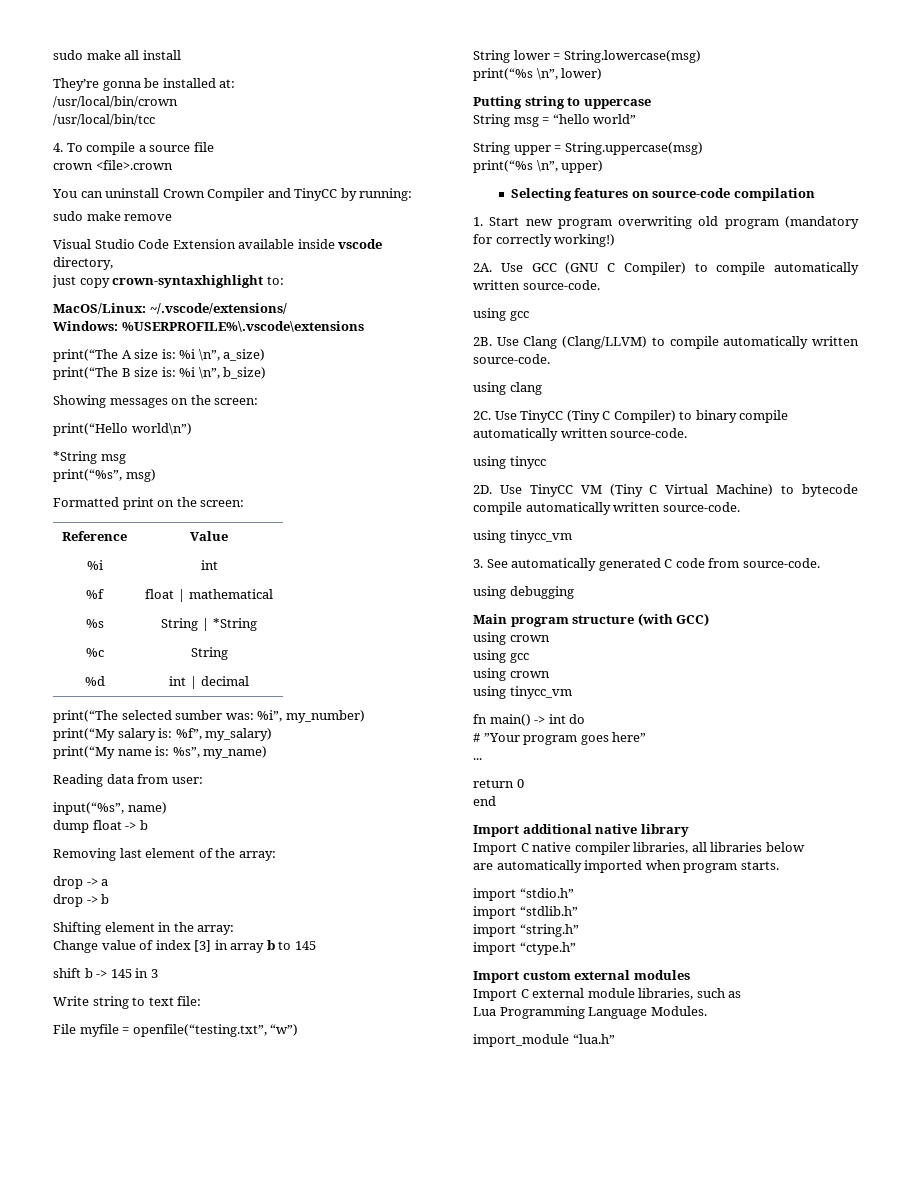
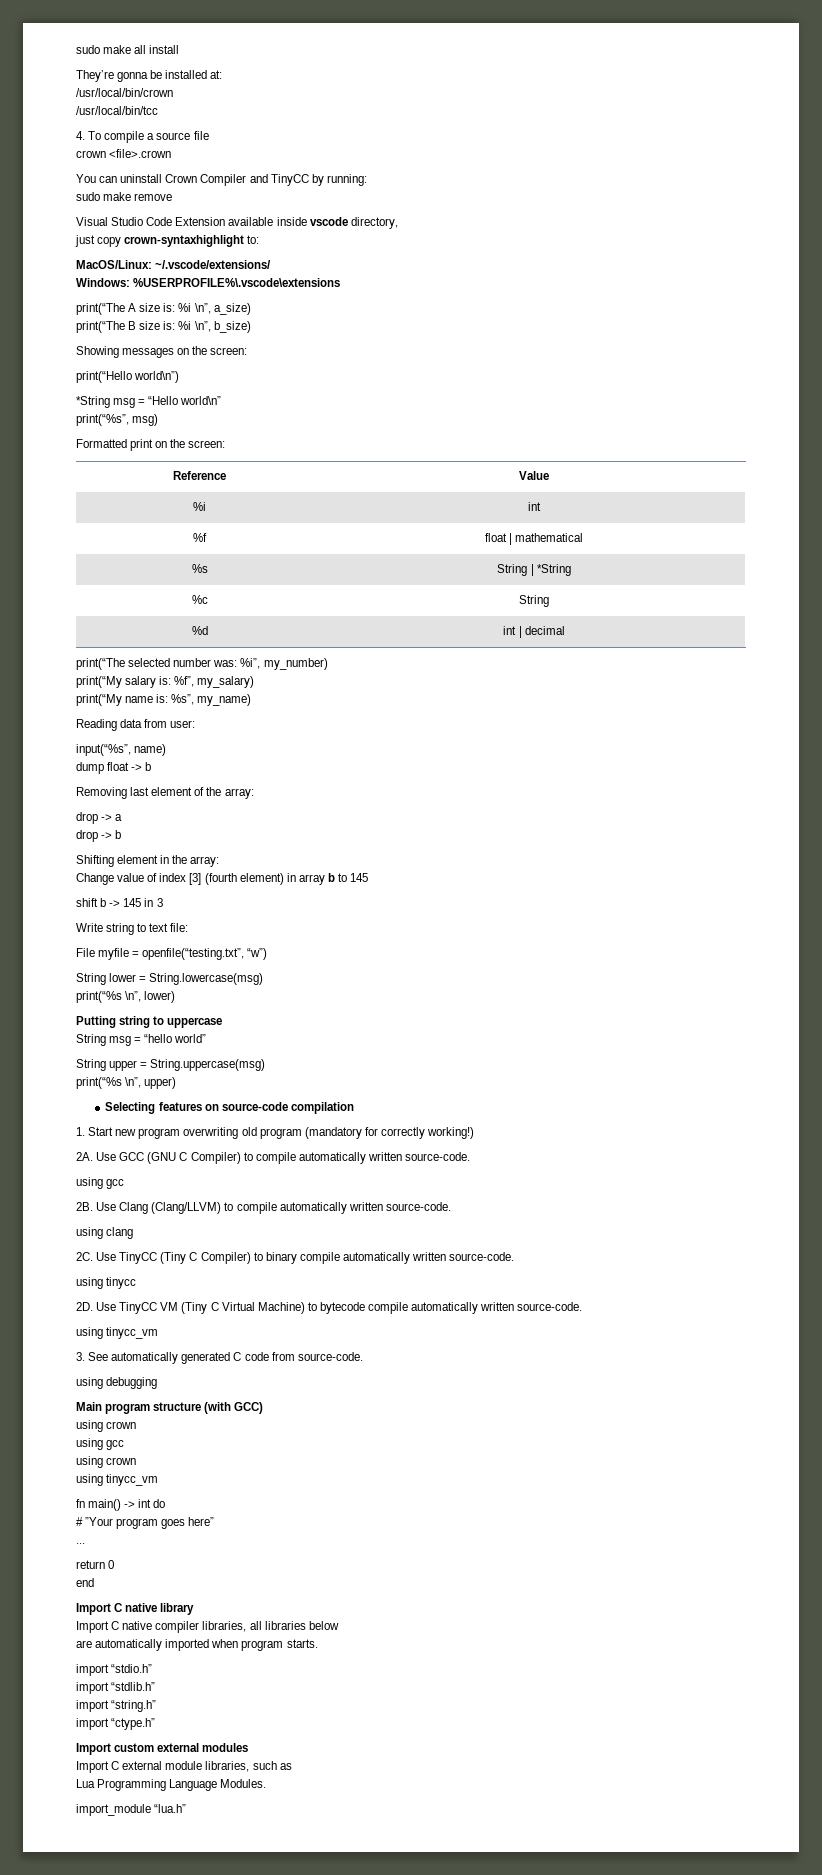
- *String msg
+ *String msg = “Hello world\n”
- print(“The selected sumber was: %i”, my_number)
+ print(“The selected number was: %i”, my_number)
- Change value of index [3] in array b to 145
+ Change value of index [3] (fourth element) in array b to 145
- Import additional native library
+ Import C native library

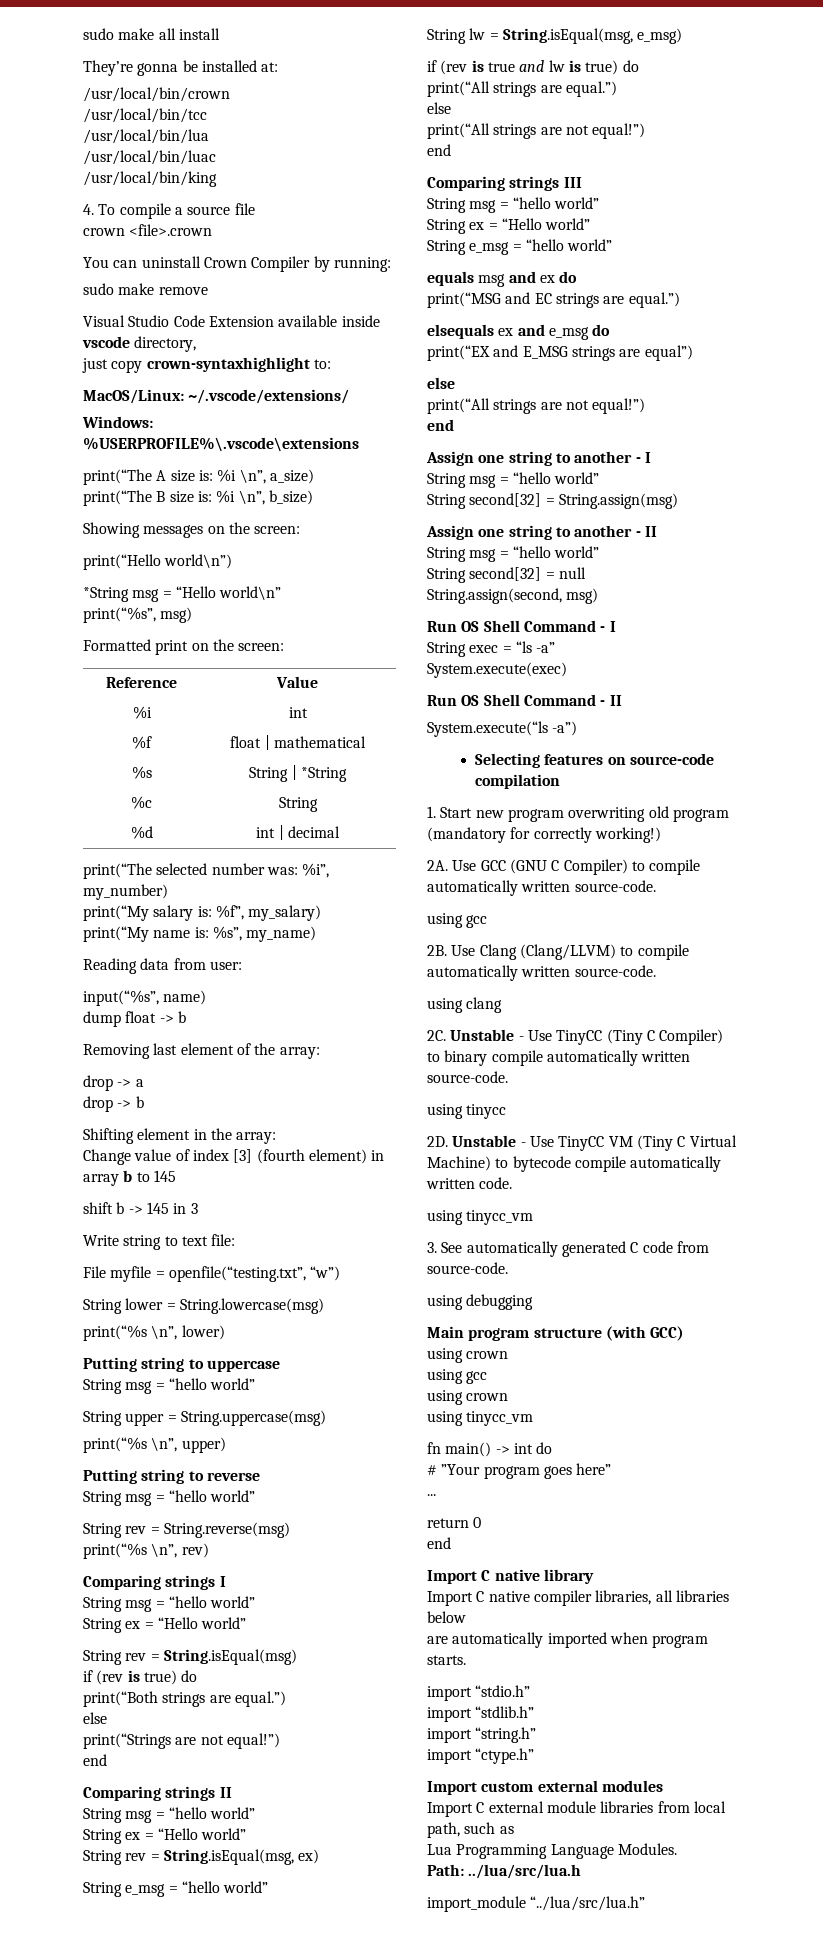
+ /usr/local/bin/lua
+ /usr/local/bin/luac
+ /usr/local/bin/king
- You can uninstall Crown Compiler and TinyCC by running:
+ You can uninstall Crown Compiler by running:
+ Putting string to reverse
+ String msg = “hello world”
+ String rev = String.reverse(msg)
+ print(“%s \n”, rev)
+ Comparing strings I
+ String msg = “hello world”
+ String ex = “Hello world”
+ String rev = String.isEqual(msg)
+ if (rev is true) do
+ print(“Both strings are equal.”)
+ else
+ print(“Strings are not equal!”)
+ end
+ Comparing strings II
+ String msg = “hello world”
+ String ex = “Hello world”
+ String rev = String.isEqual(msg, ex)
+ String e_msg = “hello world”
+ String lw = String.isEqual(msg, e_msg)
+ if (rev is true and lw is true) do
+ print(“All strings are equal.”)
+ else
+ print(“All strings are not equal!”)
+ end
+ Comparing strings III
+ String msg = “hello world”
+ String ex = “Hello world”
+ String e_msg = “hello world”
+ equals msg and ex do
+ print(“MSG and EC strings are equal.”)
+ elsequals ex and e_msg do
+ print(“EX and E_MSG strings are equal”)
+ else
+ print(“All strings are not equal!”)
+ end
+ Assign one string to another - I
+ String msg = “hello world”
+ String second[32] = String.assign(msg)
+ Assign one string to another - II
+ String msg = “hello world”
+ String second[32] = null
+ String.assign(second, msg)
+ Run OS Shell Command - I
+ String exec = “ls -a”
+ System.execute(exec)
+ Run OS Shell Command - II
+ System.execute(“ls -a”)
- Use TinyCC (Tiny C Compiler) to binary compile automatically written source-code.
+ Unstable - Use TinyCC (Tiny C Compiler) to binary compile automatically written source-code.
- Use TinyCC VM (Tiny C Virtual Machine) to bytecode compile automatically written source-code.
+ Unstable - Use TinyCC VM (Tiny C Virtual Machine) to bytecode compile automatically written code.
- Import C external module libraries, such as
+ Import C external module libraries from local path, such as
+ Path: ../lua/src/lua.h
- import_module “lua.h”
+ import_module “../lua/src/lua.h”

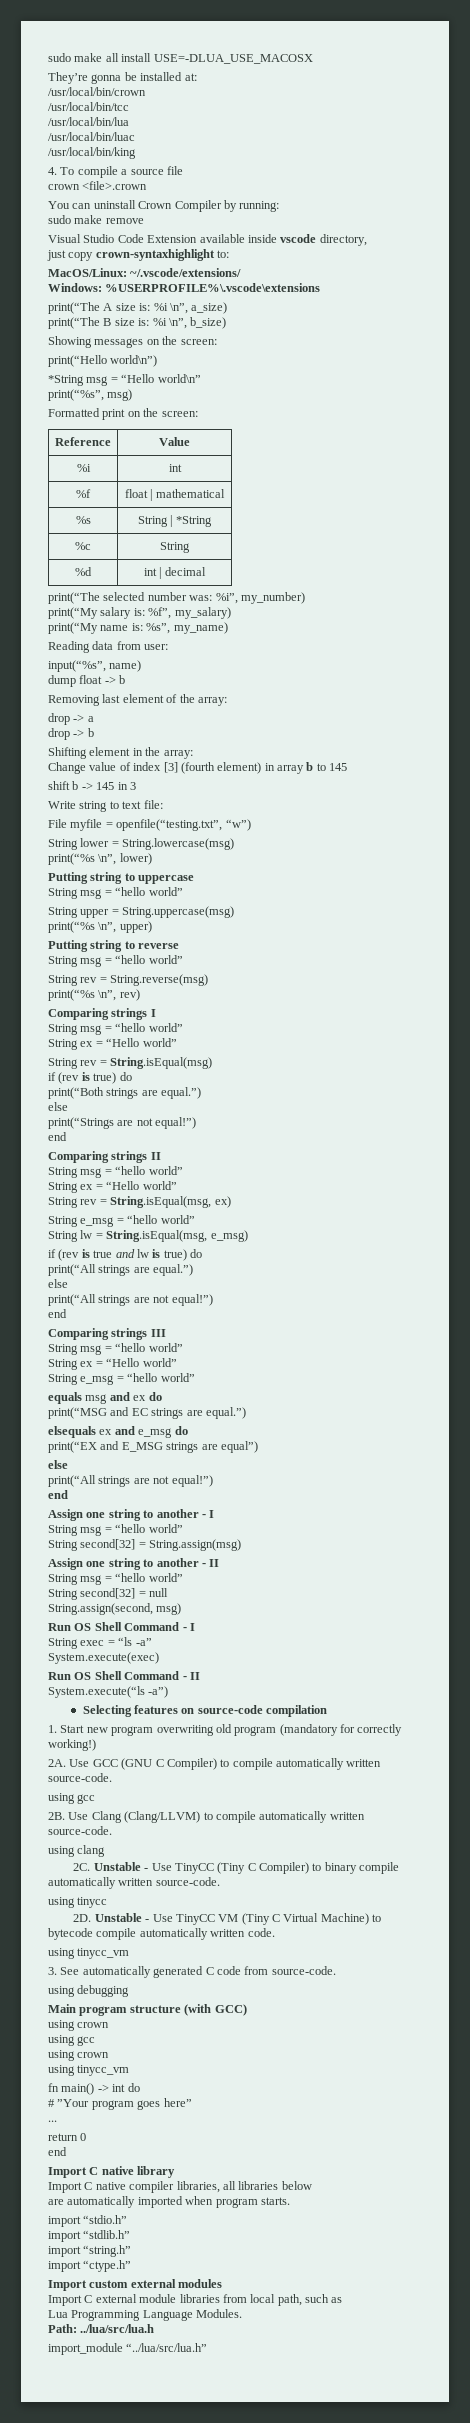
- sudo make all install
+ sudo make all install USE=-DLUA_USE_MACOSX

